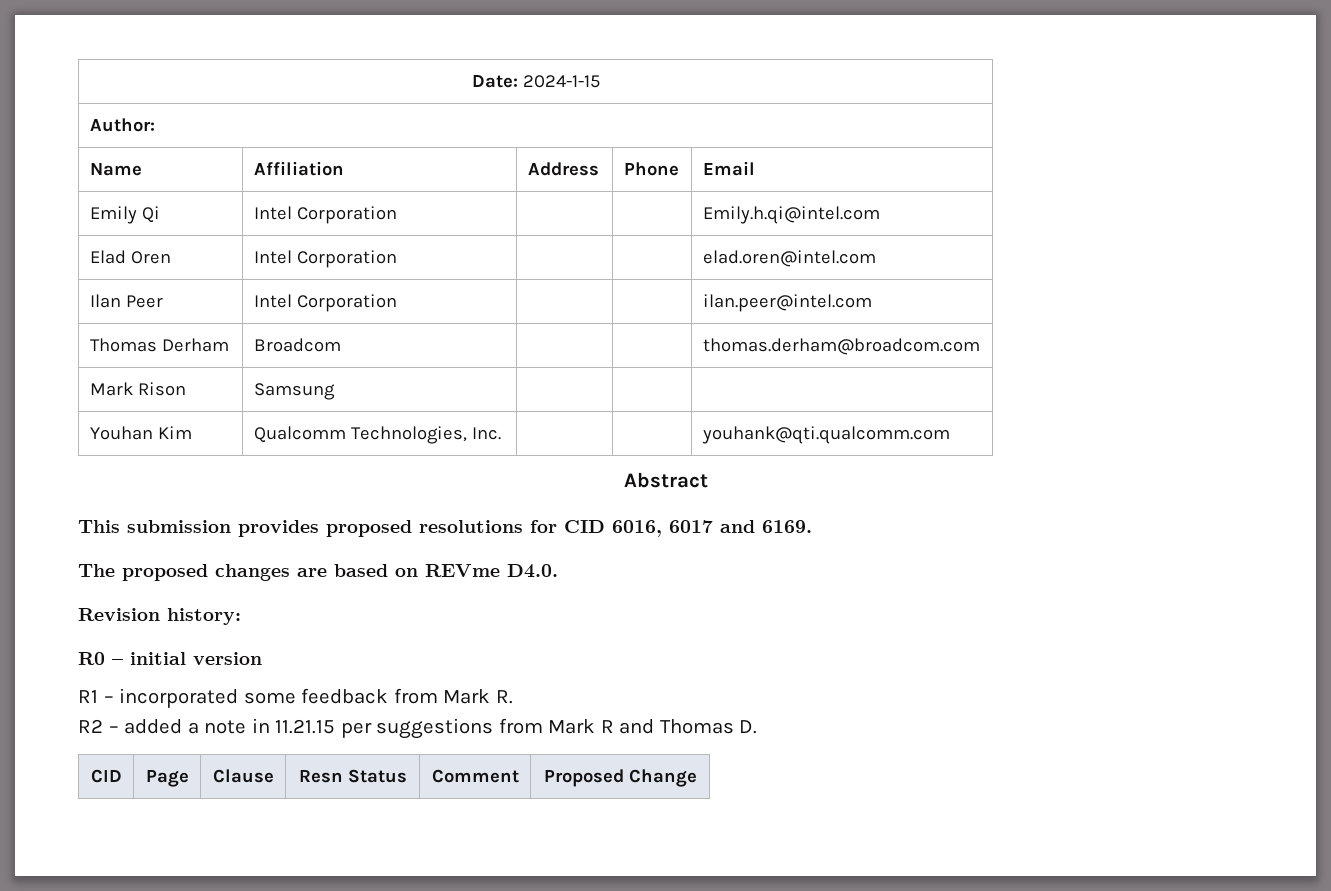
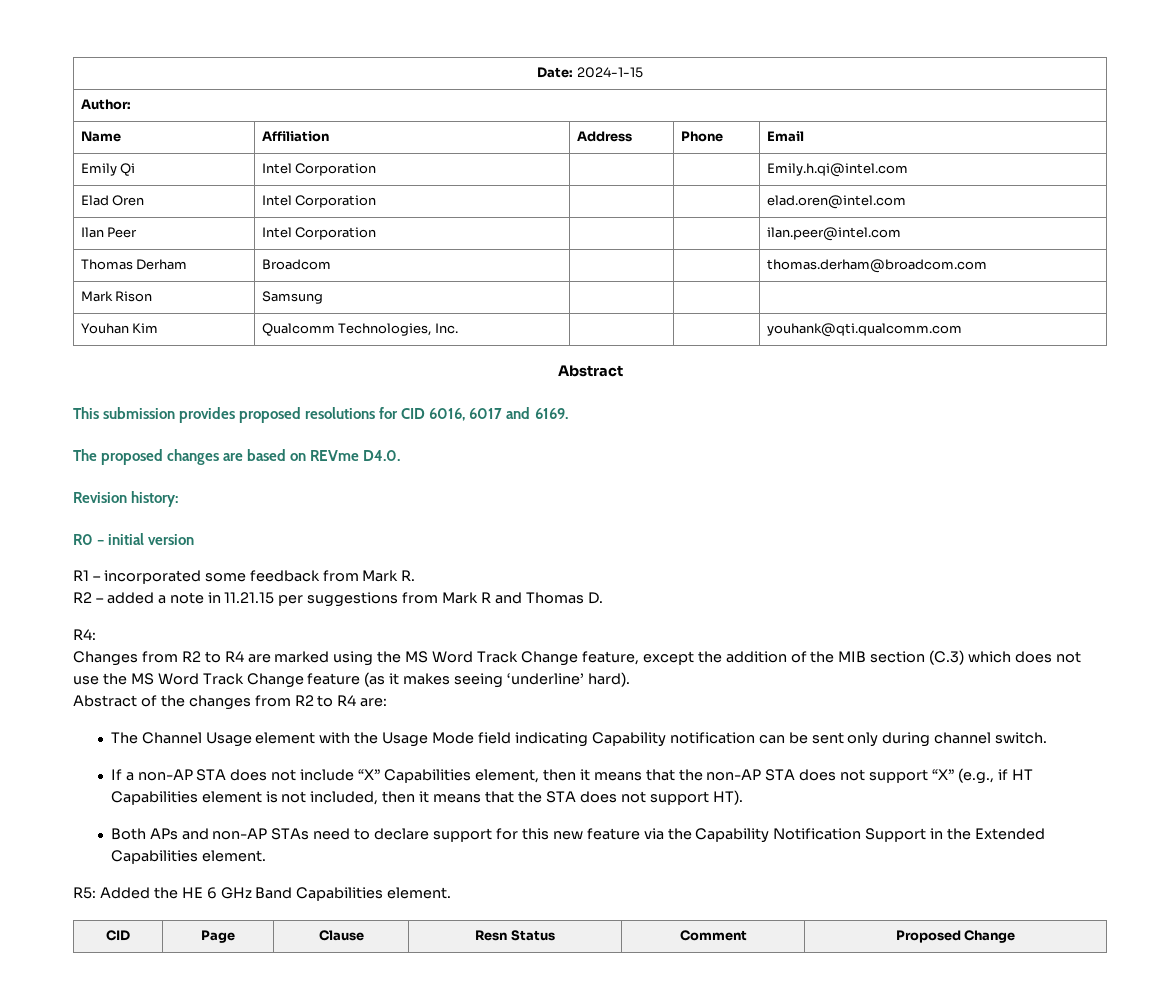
+ R4:
+ Changes from R2 to R4 are marked using the MS Word Track Change feature, except the addition of the MIB section (C.3) which does not use the MS Word Track Change feature (as it makes seeing ‘underline’ hard).
+ Abstract of the changes from R2 to R4 are:
+ The Channel Usage element with the Usage Mode field indicating Capability notification can be sent only during channel switch.
+ If a non-AP STA does not include “X” Capabilities element, then it means that the non-AP STA does not support “X” (e.g., if HT Capabilities element is not included, then it means that the STA does not support HT).
+ Both APs and non-AP STAs need to declare support for this new feature via the Capability Notification Support in the Extended Capabilities element.
+ R5: Added the HE 6 GHz Band Capabilities element.

